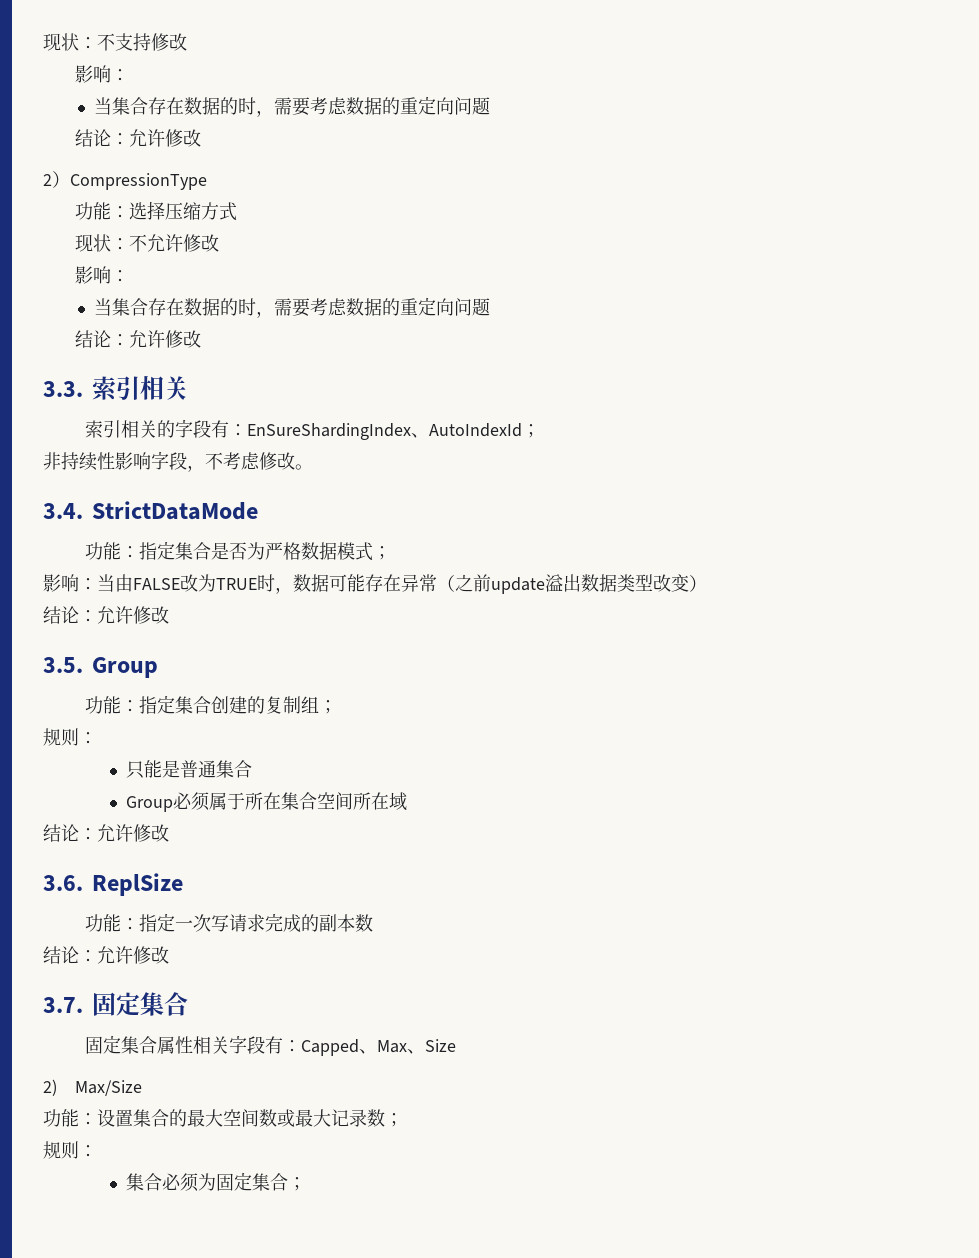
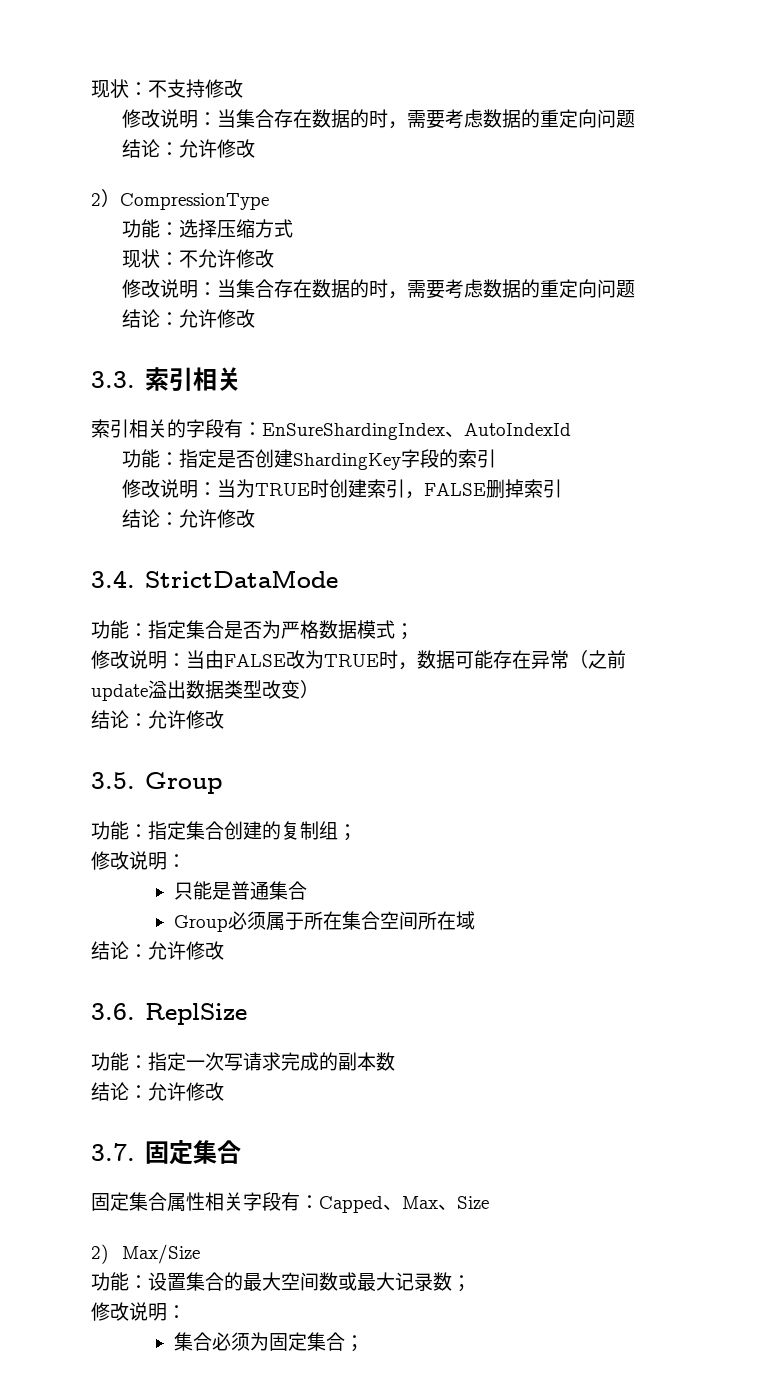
  现状：不支持修改
- 影响：
- 当集合存在数据的时，需要考虑数据的重定向问题
+ 修改说明：当集合存在数据的时，需要考虑数据的重定向问题
  现状：不允许修改
- 影响：
- 当集合存在数据的时，需要考虑数据的重定向问题
+ 修改说明：当集合存在数据的时，需要考虑数据的重定向问题
- 索引相关的字段有：EnSureShardingIndex、AutoIndexId；
- 非持续性影响字段，不考虑修改。
+ 索引相关的字段有：EnSureShardingIndex、AutoIndexId
+ 功能：指定是否创建ShardingKey字段的索引
+ 修改说明：当为TRUE时创建索引，FALSE删掉索引
+ 结论：允许修改
- 影响：当由FALSE改为TRUE时，数据可能存在异常（之前update溢出数据类型改变）
+ 修改说明：当由FALSE改为TRUE时，数据可能存在异常（之前update溢出数据类型改变）
  功能：指定集合创建的复制组；
- 规则：
+ 修改说明：
  功能：设置集合的最大空间数或最大记录数；
- 规则：
+ 修改说明：

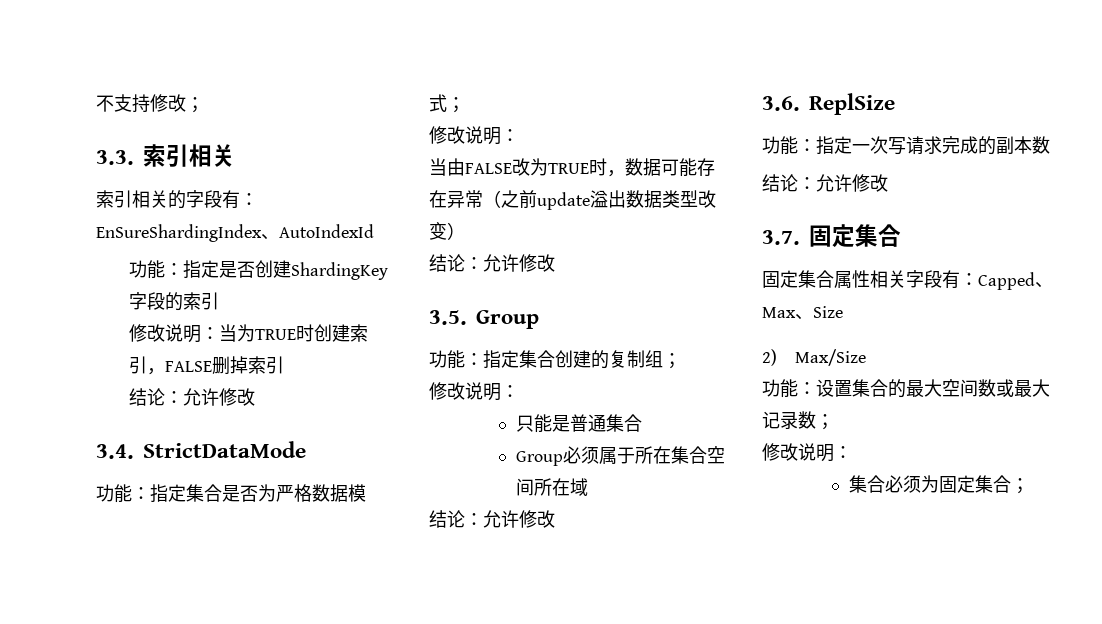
- 现状：不支持修改
- 修改说明：当集合存在数据的时，需要考虑数据的重定向问题
- 结论：允许修改
- 2）CompressionType
- 功能：选择压缩方式
- 现状：不允许修改
- 修改说明：当集合存在数据的时，需要考虑数据的重定向问题
- 结论：允许修改
+ 不支持修改；
  功能：指定集合是否为严格数据模式；
- 修改说明：当由FALSE改为TRUE时，数据可能存在异常（之前update溢出数据类型改变）
+ 修改说明：
+ 当由FALSE改为TRUE时，数据可能存在异常（之前update溢出数据类型改变）

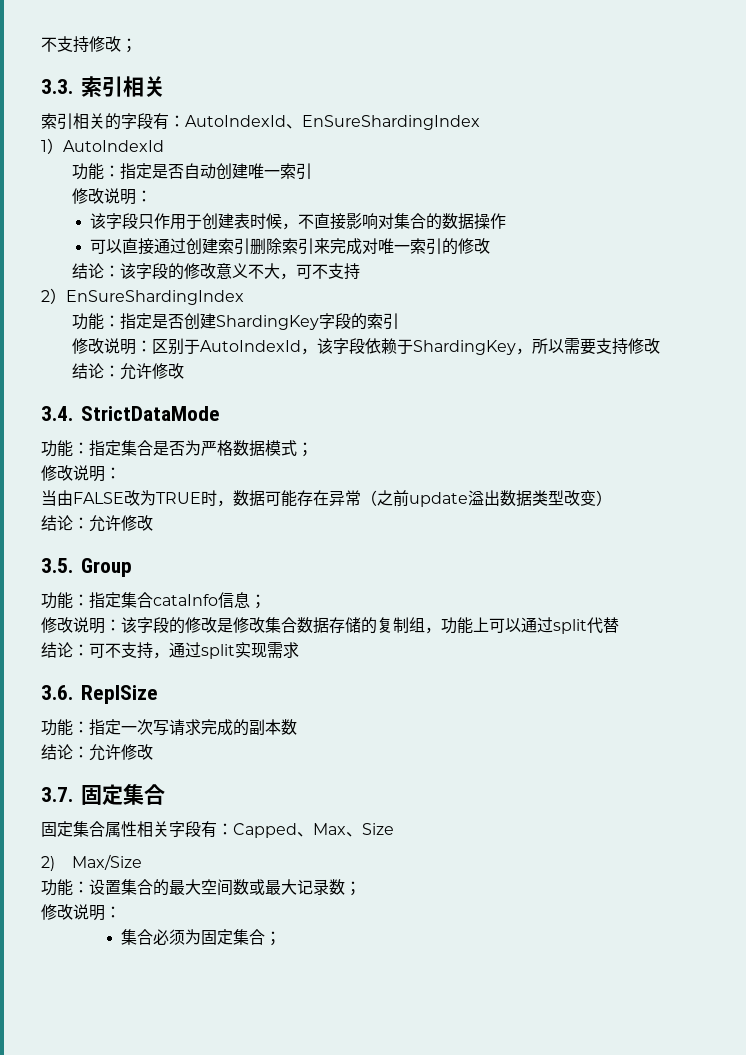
- 索引相关的字段有：EnSureShardingIndex、AutoIndexId
+ 索引相关的字段有：AutoIndexId、EnSureShardingIndex
+ 1）AutoIndexId
+ 功能：指定是否自动创建唯一索引
+ 修改说明：
+ 该字段只作用于创建表时候，不直接影响对集合的数据操作
+ 可以直接通过创建索引删除索引来完成对唯一索引的修改
+ 结论：该字段的修改意义不大，可不支持
+ 2）EnSureShardingIndex
- 修改说明：当为TRUE时创建索引，FALSE删掉索引
+ 修改说明：区别于AutoIndexId，该字段依赖于ShardingKey，所以需要支持修改
- 功能：指定集合创建的复制组；
- 修改说明：
- 只能是普通集合
- Group必须属于所在集合空间所在域
- 结论：允许修改
+ 功能：指定集合cataInfo信息；
+ 修改说明：该字段的修改是修改集合数据存储的复制组，功能上可以通过split代替
+ 结论：可不支持，通过split实现需求

